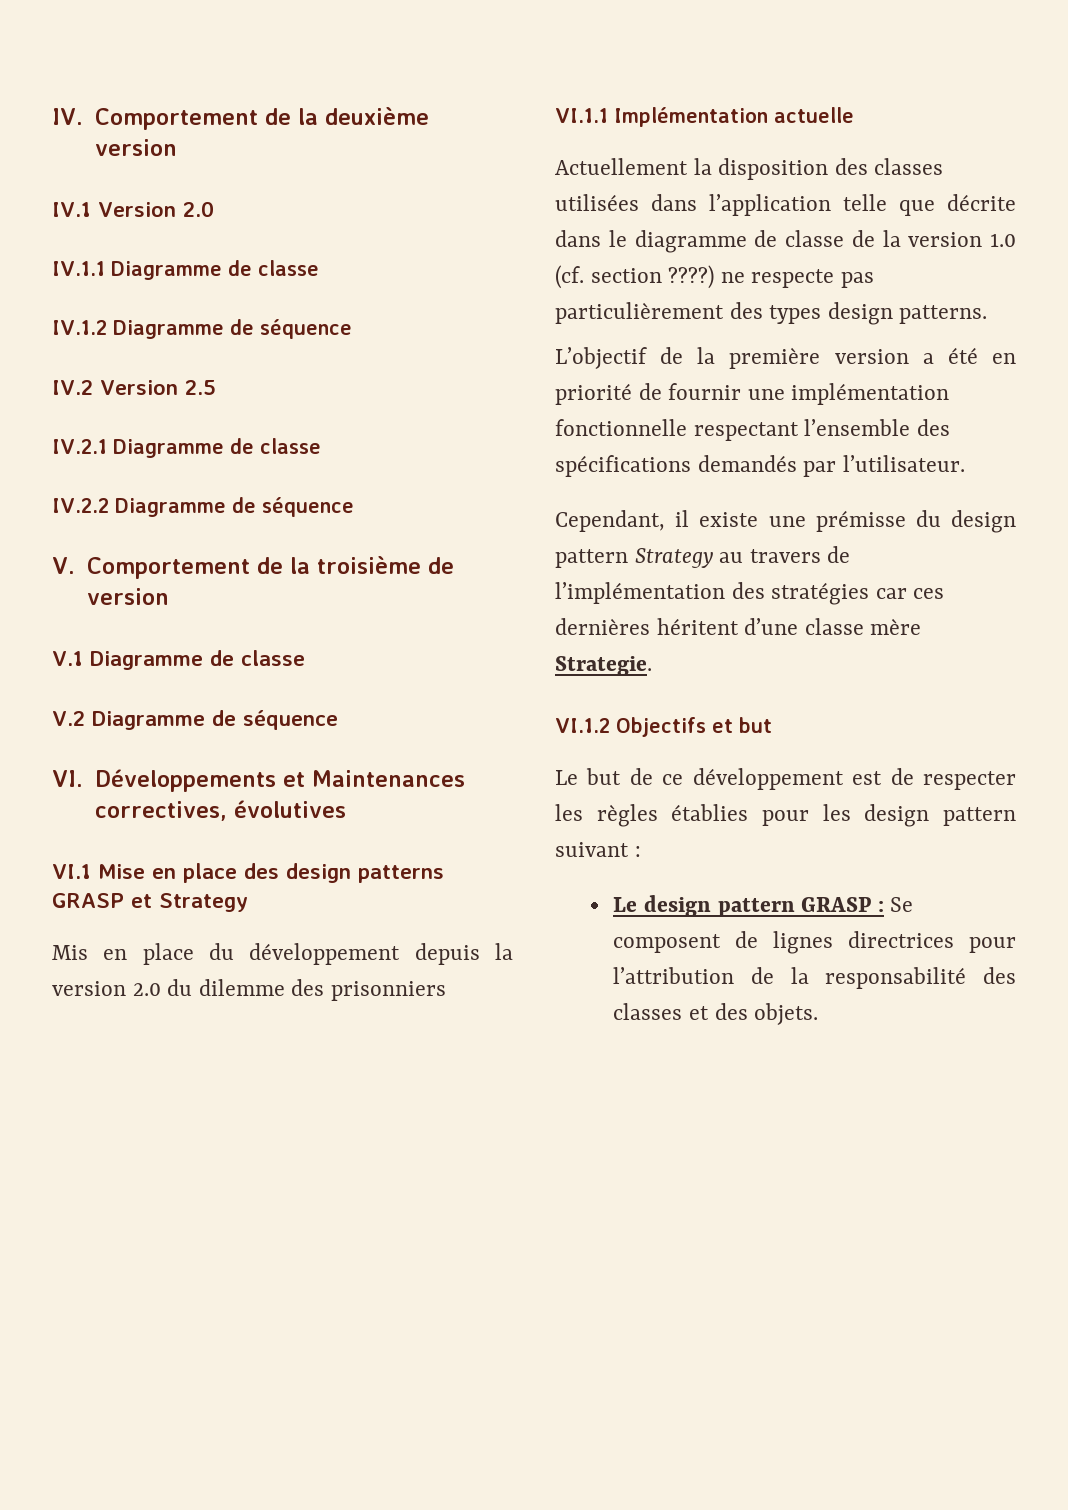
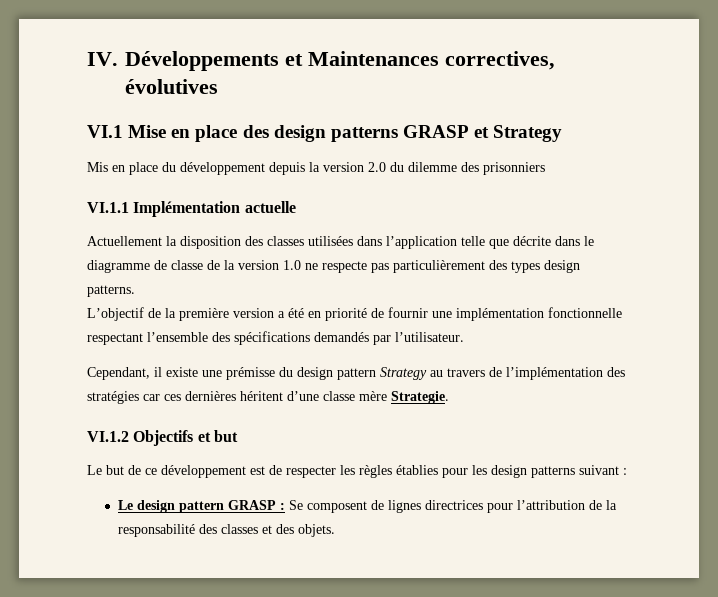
- IV. Comportement de la deuxième version
- IV.1 Version 2.0
- IV.1.1 Diagramme de classe
- IV.1.2 Diagramme de séquence
- IV.2 Version 2.5
- IV.2.1 Diagramme de classe
- IV.2.2 Diagramme de séquence
- V. Comportement de la troisième de version
- V.1 Diagramme de classe
- V.2 Diagramme de séquence
- VI. Développements et Maintenances correctives, évolutives
+ IV. Développements et Maintenances correctives, évolutives
- Actuellement la disposition des classes utilisées dans l’application telle que décrite dans le diagramme de classe de la version 1.0 (cf. section ????) ne respecte pas particulièrement des types design patterns.
+ Actuellement la disposition des classes utilisées dans l’application telle que décrite dans le diagramme de classe de la version 1.0 ne respecte pas particulièrement des types design patterns.
- Le but de ce développement est de respecter les règles établies pour les design pattern suivant :
+ Le but de ce développement est de respecter les règles établies pour les design patterns suivant :

